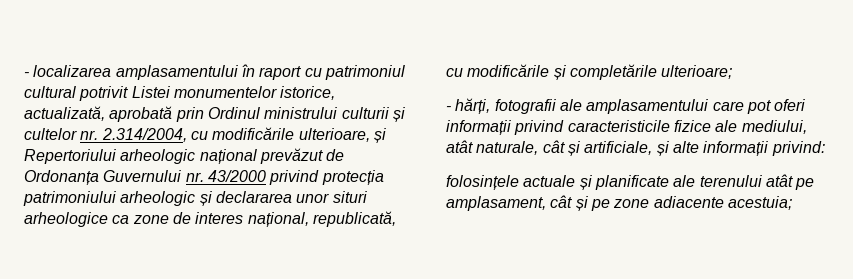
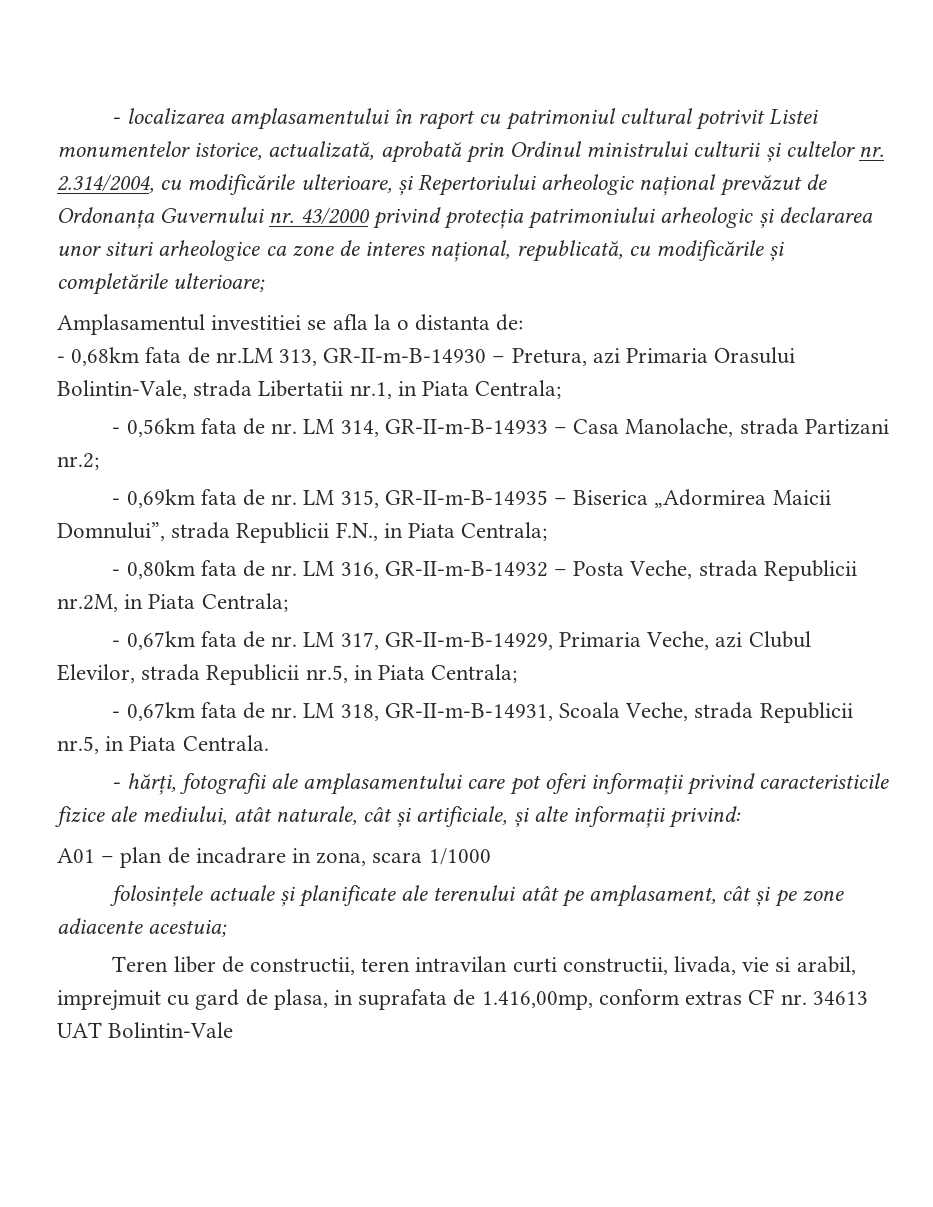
+ Amplasamentul investitiei se afla la o distanta de:
+ - 0,68km fata de nr.LM 313, GR-II-m-B-14930 – Pretura, azi Primaria Orasului Bolintin-Vale, strada Libertatii nr.1, in Piata Centrala;
+ - 0,56km fata de nr. LM 314, GR-II-m-B-14933 – Casa Manolache, strada Partizani nr.2;
+ - 0,69km fata de nr. LM 315, GR-II-m-B-14935 – Biserica „Adormirea Maicii Domnului”, strada Republicii F.N., in Piata Centrala;
+ - 0,80km fata de nr. LM 316, GR-II-m-B-14932 – Posta Veche, strada Republicii nr.2M, in Piata Centrala;
+ - 0,67km fata de nr. LM 317, GR-II-m-B-14929, Primaria Veche, azi Clubul Elevilor, strada Republicii nr.5, in Piata Centrala;
+ - 0,67km fata de nr. LM 318, GR-II-m-B-14931, Scoala Veche, strada Republicii nr.5, in Piata Centrala.
+ A01 – plan de incadrare in zona, scara 1/1000
+ Teren liber de constructii, teren intravilan curti constructii, livada, vie si arabil, imprejmuit cu gard de plasa, in suprafata de 1.416,00mp, conform extras CF nr. 34613 UAT Bolintin-Vale

